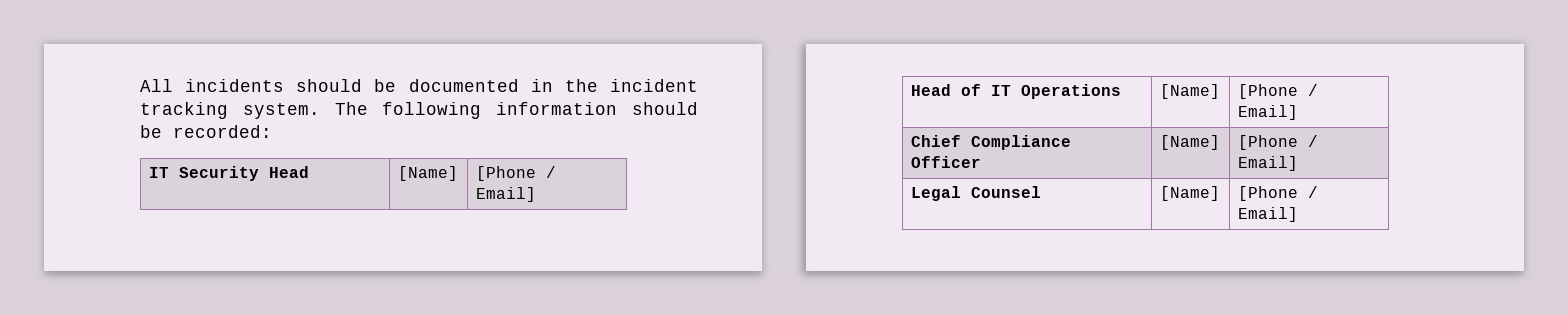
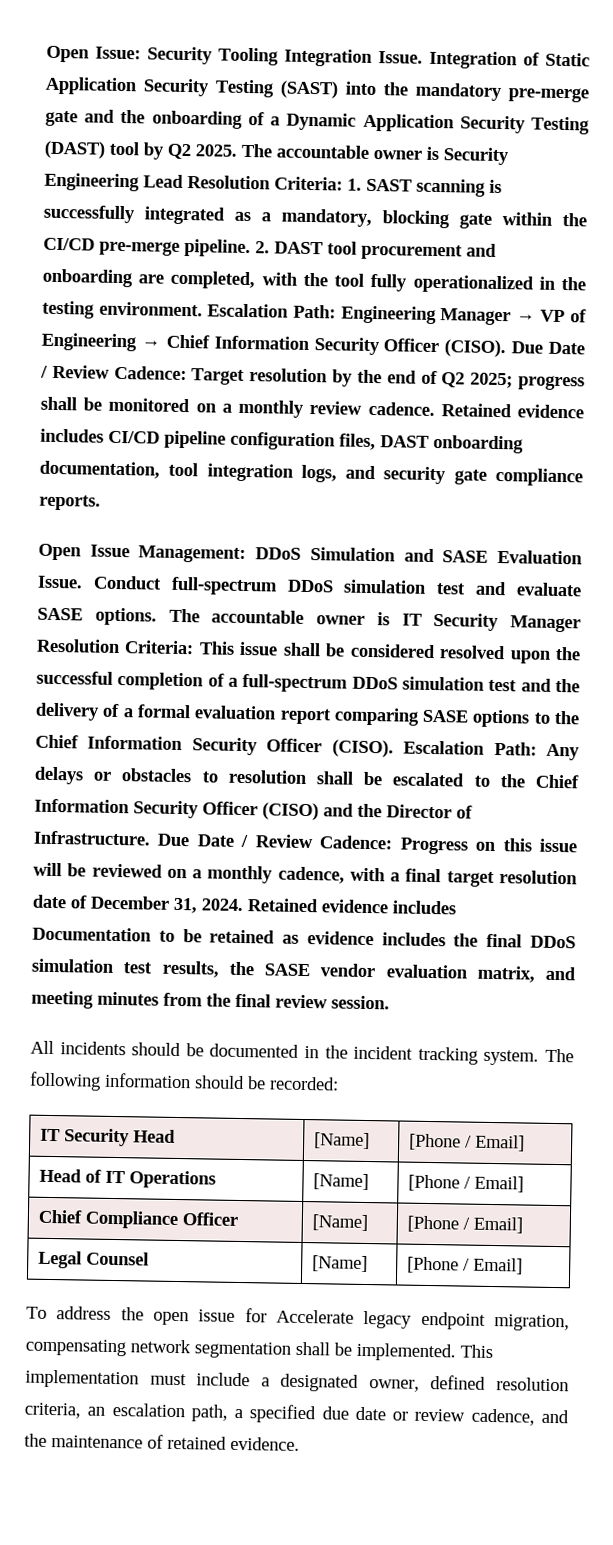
+ Open Issue: Security Tooling Integration Issue. Integration of Static Application Security Testing (SAST) into the mandatory pre-merge gate and the onboarding of a Dynamic Application Security Testing (DAST) tool by Q2 2025. The accountable owner is Security Engineering Lead Resolution Criteria: 1. SAST scanning is successfully integrated as a mandatory, blocking gate within the CI/CD pre-merge pipeline. 2. DAST tool procurement and onboarding are completed, with the tool fully operationalized in the testing environment. Escalation Path: Engineering Manager → VP of Engineering → Chief Information Security Officer (CISO). Due Date / Review Cadence: Target resolution by the end of Q2 2025; progress shall be monitored on a monthly review cadence. Retained evidence includes CI/CD pipeline configuration files, DAST onboarding documentation, tool integration logs, and security gate compliance reports.
+ Open Issue Management: DDoS Simulation and SASE Evaluation Issue. Conduct full-spectrum DDoS simulation test and evaluate SASE options. The accountable owner is IT Security Manager Resolution Criteria: This issue shall be considered resolved upon the successful completion of a full-spectrum DDoS simulation test and the delivery of a formal evaluation report comparing SASE options to the Chief Information Security Officer (CISO). Escalation Path: Any delays or obstacles to resolution shall be escalated to the Chief Information Security Officer (CISO) and the Director of Infrastructure. Due Date / Review Cadence: Progress on this issue will be reviewed on a monthly cadence, with a final target resolution date of December 31, 2024. Retained evidence includes Documentation to be retained as evidence includes the final DDoS simulation test results, the SASE vendor evaluation matrix, and meeting minutes from the final review session.
+ To address the open issue for Accelerate legacy endpoint migration, compensating network segmentation shall be implemented. This implementation must include a designated owner, defined resolution criteria, an escalation path, a specified due date or review cadence, and the maintenance of retained evidence.

